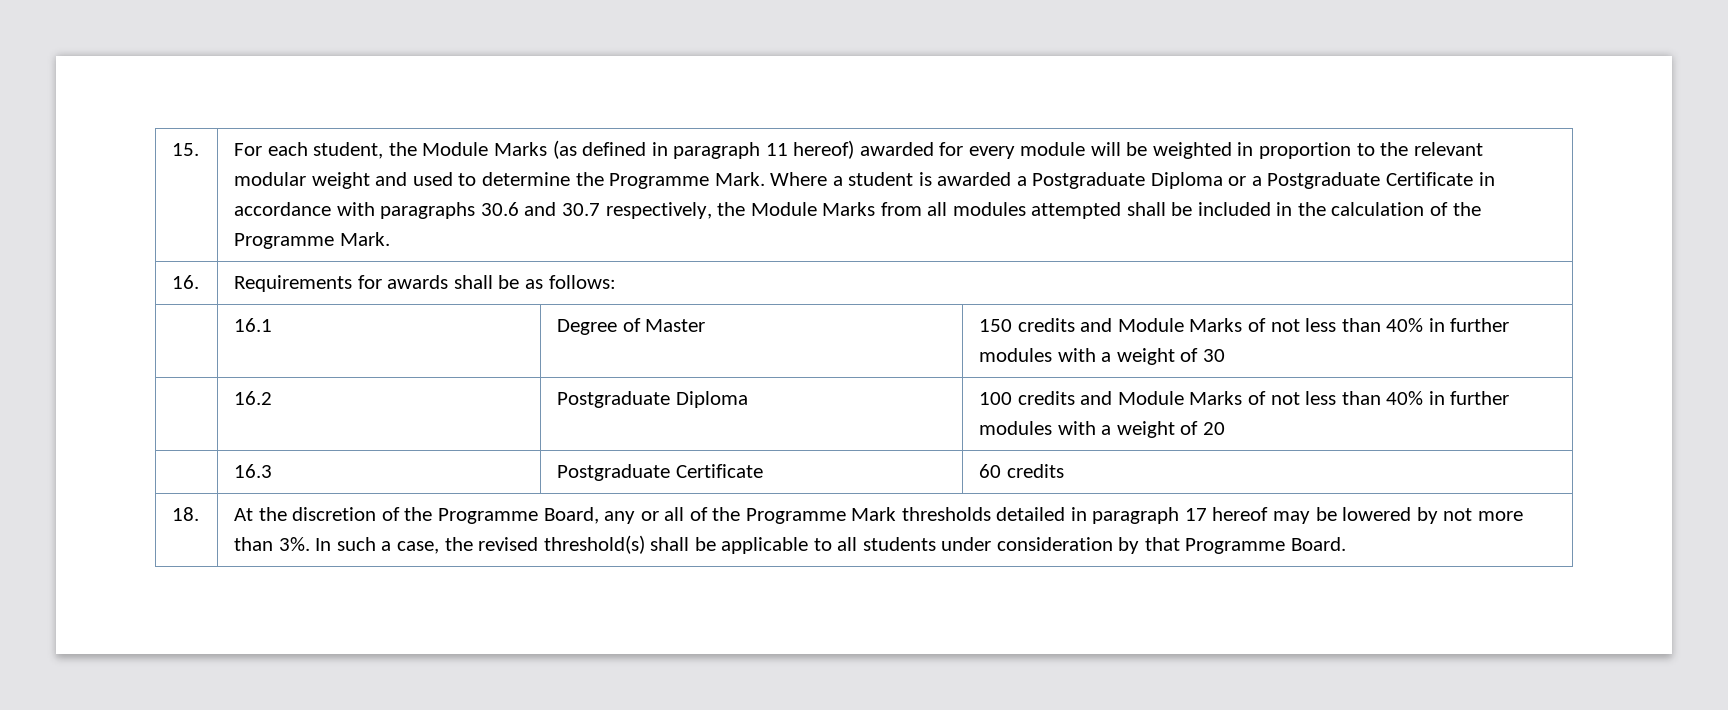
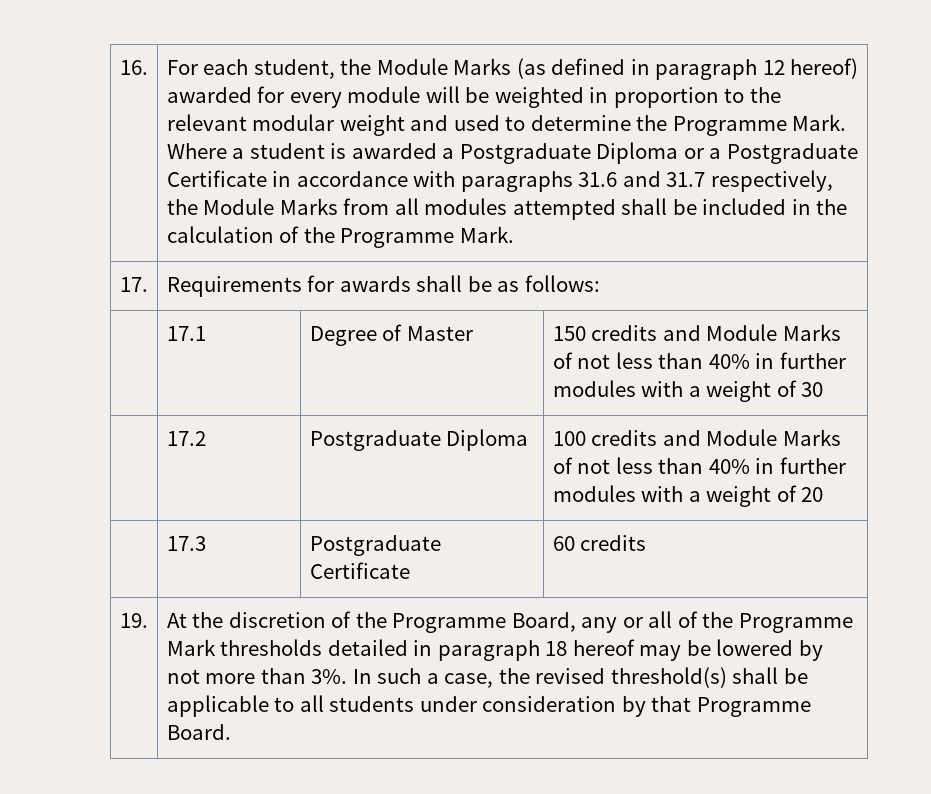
- 15.
+ 16.
- For each student, the Module Marks (as defined in paragraph 11 hereof) awarded for every module will be weighted in proportion to the relevant modular weight and used to determine the Programme Mark.
+ For each student, the Module Marks (as defined in paragraph 12 hereof) awarded for every module will be weighted in proportion to the relevant modular weight and used to determine the Programme Mark.
- Where a student is awarded a Postgraduate Diploma or a Postgraduate Certificate in accordance with paragraphs 30.6 and 30.7 respectively, the Module Marks from all modules attempted shall be included in the calculation of the Programme Mark.
+ Where a student is awarded a Postgraduate Diploma or a Postgraduate Certificate in accordance with paragraphs 31.6 and 31.7 respectively, the Module Marks from all modules attempted shall be included in the calculation of the Programme Mark.
- 16. | Requirements for awards shall be as follows:
+ 17. | Requirements for awards shall be as follows:
- | 16.1 | Degree of Master | 150 credits and Module Marks of not less than 40% in further modules with a weight of 30
+ | 17.1 | Degree of Master | 150 credits and Module Marks of not less than 40% in further modules with a weight of 30
- | 16.2 | Postgraduate Diploma | 100 credits and Module Marks of not less than 40% in further modules with a weight of 20
+ | 17.2 | Postgraduate Diploma | 100 credits and Module Marks of not less than 40% in further modules with a weight of 20
- | 16.3 | Postgraduate Certificate | 60 credits
+ | 17.3 | Postgraduate Certificate | 60 credits
- 18.
+ 19.
- At the discretion of the Programme Board, any or all of the Programme Mark thresholds detailed in paragraph 17 hereof may be lowered by not more than 3%.
+ At the discretion of the Programme Board, any or all of the Programme Mark thresholds detailed in paragraph 18 hereof may be lowered by not more than 3%.

